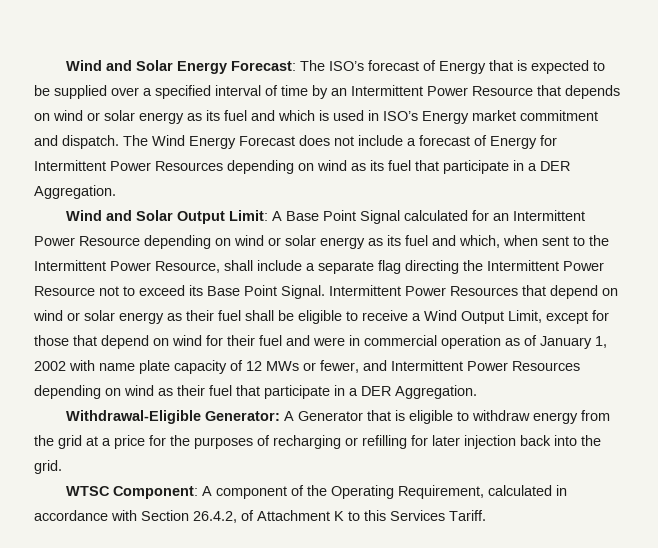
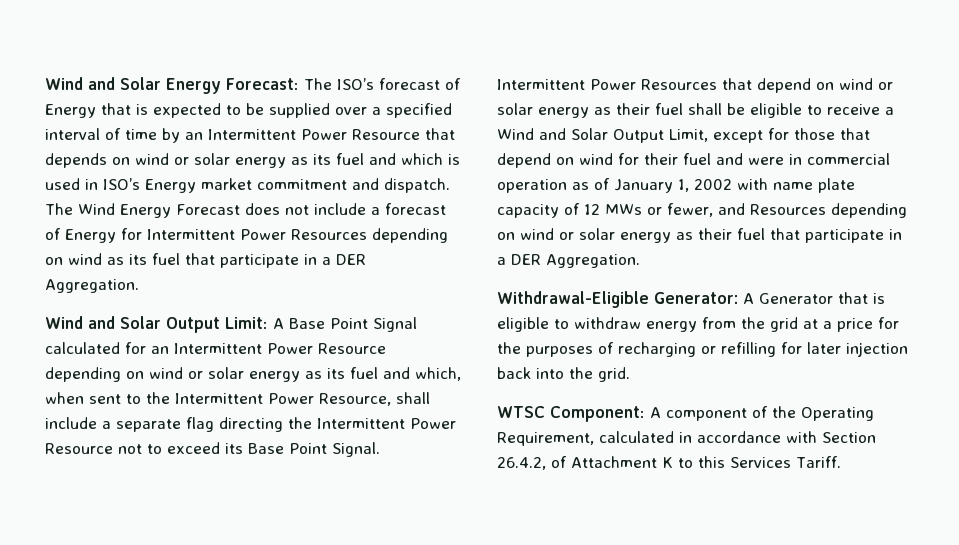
- Intermittent Power Resources that depend on wind or solar energy as their fuel shall be eligible to receive a Wind Output Limit, except for those that depend on wind for their fuel and were in commercial operation as of January 1, 2002 with name plate capacity of 12 MWs or fewer, and Intermittent Power Resources depending on wind as their fuel that participate in a DER Aggregation.
+ Intermittent Power Resources that depend on wind or solar energy as their fuel shall be eligible to receive a Wind and Solar Output Limit, except for those that depend on wind for their fuel and were in commercial operation as of January 1, 2002 with name plate capacity of 12 MWs or fewer, and Resources depending on wind or solar energy as their fuel that participate in a DER Aggregation.

